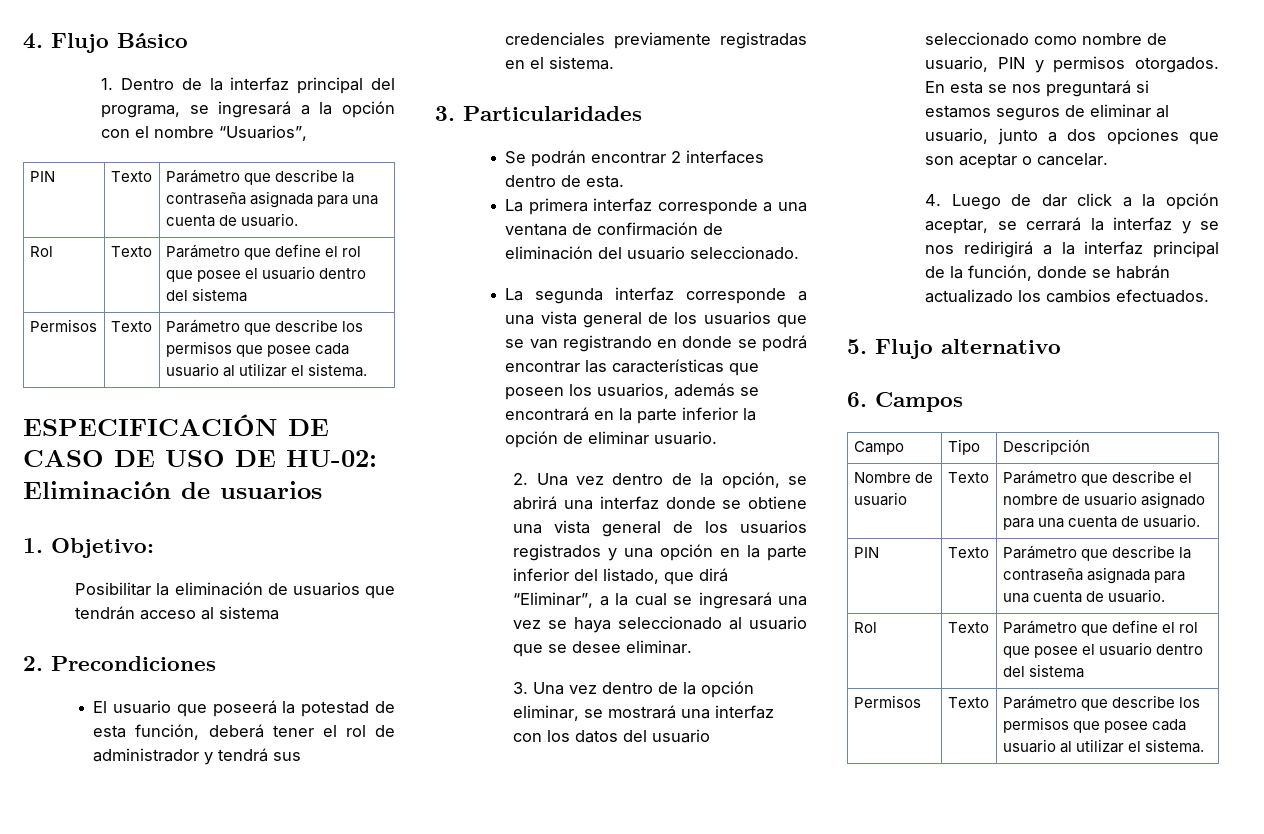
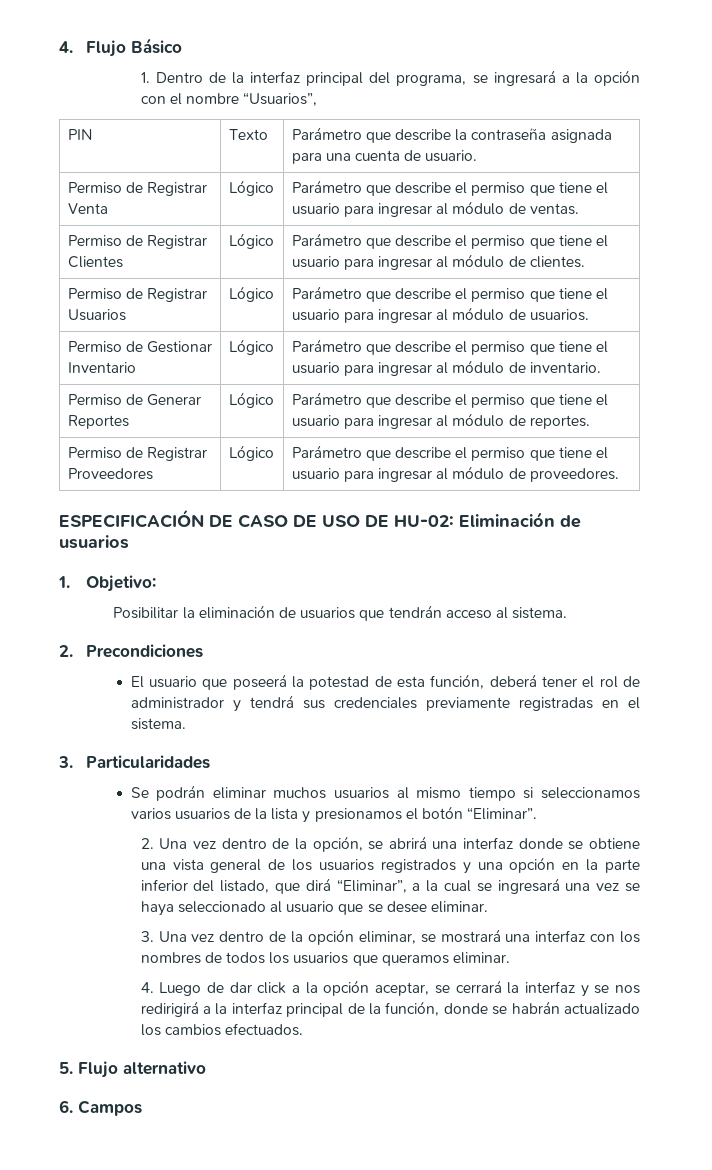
  1. Dentro de la interfaz principal del programa, se ingresará a la opción con el nombre “Usuarios”,
  PIN | Texto | Parámetro que describe la contraseña asignada para una cuenta de usuario.
- Rol | Texto | Parámetro que define el rol que posee el usuario dentro del sistema
- Permisos | Texto | Parámetro que describe los permisos que posee cada usuario al utilizar el sistema.
+ Permiso de Registrar Venta | Lógico | Parámetro que describe el permiso que tiene el usuario para ingresar al módulo de ventas.
+ Permiso de Registrar Clientes | Lógico | Parámetro que describe el permiso que tiene el usuario para ingresar al módulo de clientes.
+ Permiso de Registrar Usuarios | Lógico | Parámetro que describe el permiso que tiene el usuario para ingresar al módulo de usuarios.
+ Permiso de Gestionar Inventario | Lógico | Parámetro que describe el permiso que tiene el usuario para ingresar al módulo de inventario.
+ Permiso de Generar Reportes | Lógico | Parámetro que describe el permiso que tiene el usuario para ingresar al módulo de reportes.
+ Permiso de Registrar Proveedores | Lógico | Parámetro que describe el permiso que tiene el usuario para ingresar al módulo de proveedores.
- Posibilitar la eliminación de usuarios que tendrán acceso al sistema
+ Posibilitar la eliminación de usuarios que tendrán acceso al sistema.
- Se podrán encontrar 2 interfaces dentro de esta.
- La primera interfaz corresponde a una ventana de confirmación de eliminación del usuario seleccionado.
- La segunda interfaz corresponde a una vista general de los usuarios que se van registrando en donde se podrá encontrar las características que poseen los usuarios, además se encontrará en la parte inferior la opción de eliminar usuario.
+ Se podrán eliminar muchos usuarios al mismo tiempo si seleccionamos varios usuarios de la lista y presionamos el botón “Eliminar”.
- 3. Una vez dentro de la opción eliminar, se mostrará una interfaz con los datos del usuario seleccionado como nombre de usuario, PIN y permisos otorgados. En esta se nos preguntará si estamos seguros de eliminar al usuario, junto a dos opciones que son aceptar o cancelar.
+ 3. Una vez dentro de la opción eliminar, se mostrará una interfaz con los nombres de todos los usuarios que queramos eliminar.
- Campo | Tipo | Descripción
- Nombre de usuario | Texto | Parámetro que describe el nombre de usuario asignado para una cuenta de usuario.
- PIN | Texto | Parámetro que describe la contraseña asignada para una cuenta de usuario.
- Rol | Texto | Parámetro que define el rol que posee el usuario dentro del sistema
- Permisos | Texto | Parámetro que describe los permisos que posee cada usuario al utilizar el sistema.

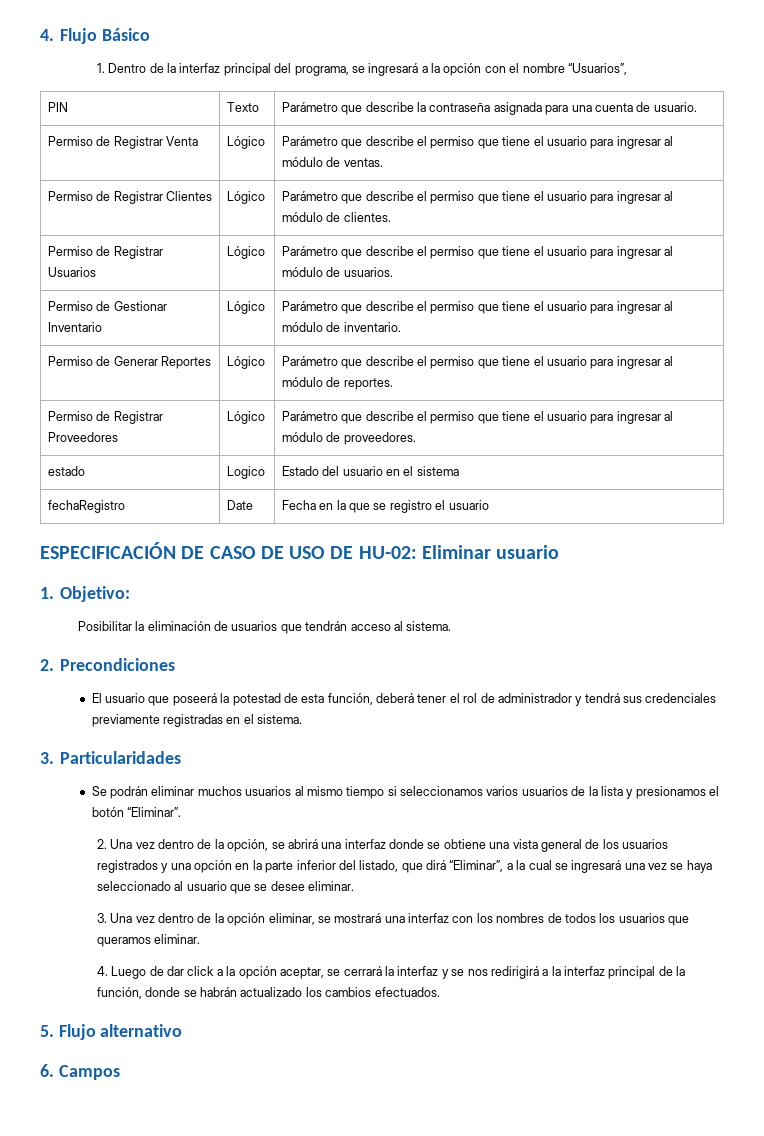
+ estado | Logico | Estado del usuario en el sistema
+ fechaRegistro | Date | Fecha en la que se registro el usuario
- ESPECIFICACIÓN DE CASO DE USO DE HU-02: Eliminación de usuarios
+ ESPECIFICACIÓN DE CASO DE USO DE HU-02: Eliminar usuario

